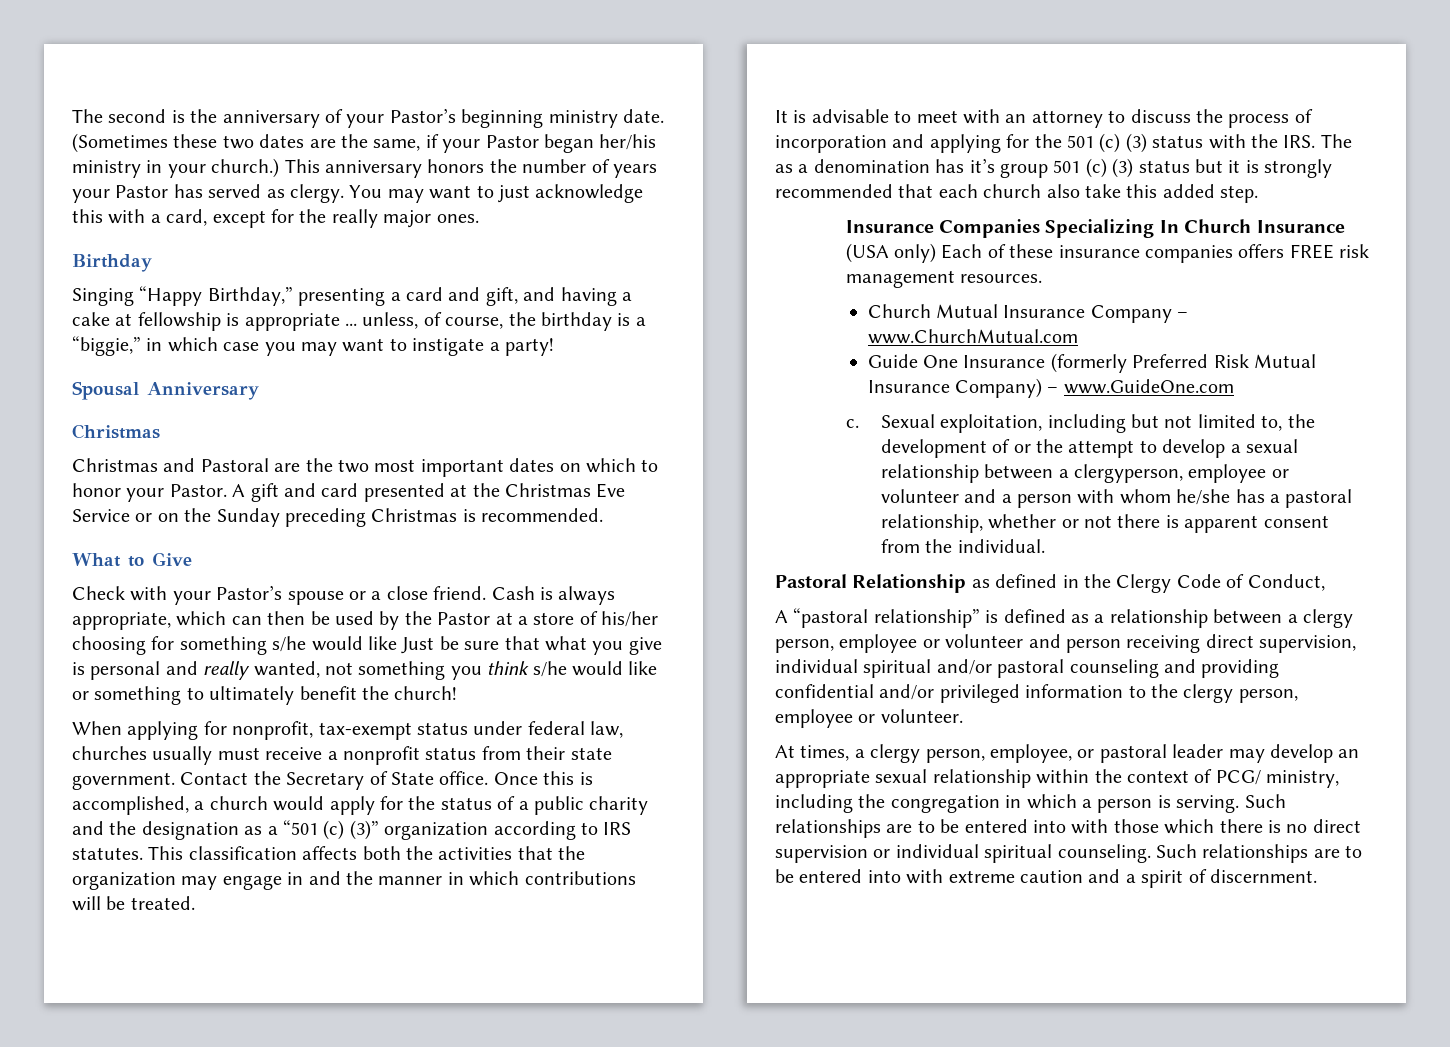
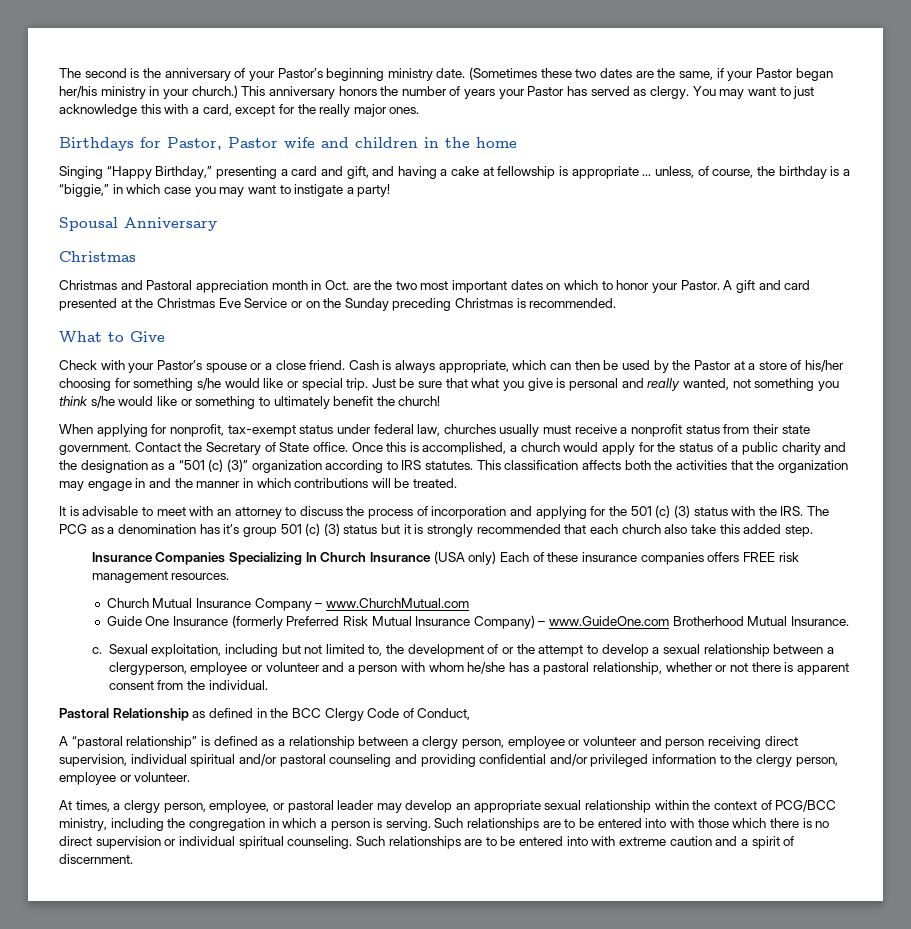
- Birthday
+ Birthdays for Pastor, Pastor wife and children in the home
- Christmas and Pastoral are the two most important dates on which to honor your Pastor.
+ Christmas and Pastoral appreciation month in Oct. are the two most important dates on which to honor your Pastor.
- Cash is always appropriate, which can then be used by the Pastor at a store of his/her choosing for something s/he would like Just be sure that what you give is personal and really wanted, not something you think s/he would like or something to ultimately benefit the church!
+ Cash is always appropriate, which can then be used by the Pastor at a store of his/her choosing for something s/he would like or special trip. Just be sure that what you give is personal and really wanted, not something you think s/he would like or something to ultimately benefit the church!
- It is advisable to meet with an attorney to discuss the process of incorporation and applying for the 501 (c) (3) status with the IRS. The as a denomination has it’s group 501 (c) (3) status but it is strongly recommended that each church also take this added step.
+ It is advisable to meet with an attorney to discuss the process of incorporation and applying for the 501 (c) (3) status with the IRS. The PCG as a denomination has it’s group 501 (c) (3) status but it is strongly recommended that each church also take this added step.
- Guide One Insurance (formerly Preferred Risk Mutual Insurance Company) – www.GuideOne.com
+ Guide One Insurance (formerly Preferred Risk Mutual Insurance Company) – www.GuideOne.com Brotherhood Mutual Insurance.
- Pastoral Relationship as defined in the Clergy Code of Conduct,
+ Pastoral Relationship as defined in the BCC Clergy Code of Conduct,
- At times, a clergy person, employee, or pastoral leader may develop an appropriate sexual relationship within the context of PCG/ ministry, including the congregation in which a person is serving.
+ At times, a clergy person, employee, or pastoral leader may develop an appropriate sexual relationship within the context of PCG/BCC ministry, including the congregation in which a person is serving.

